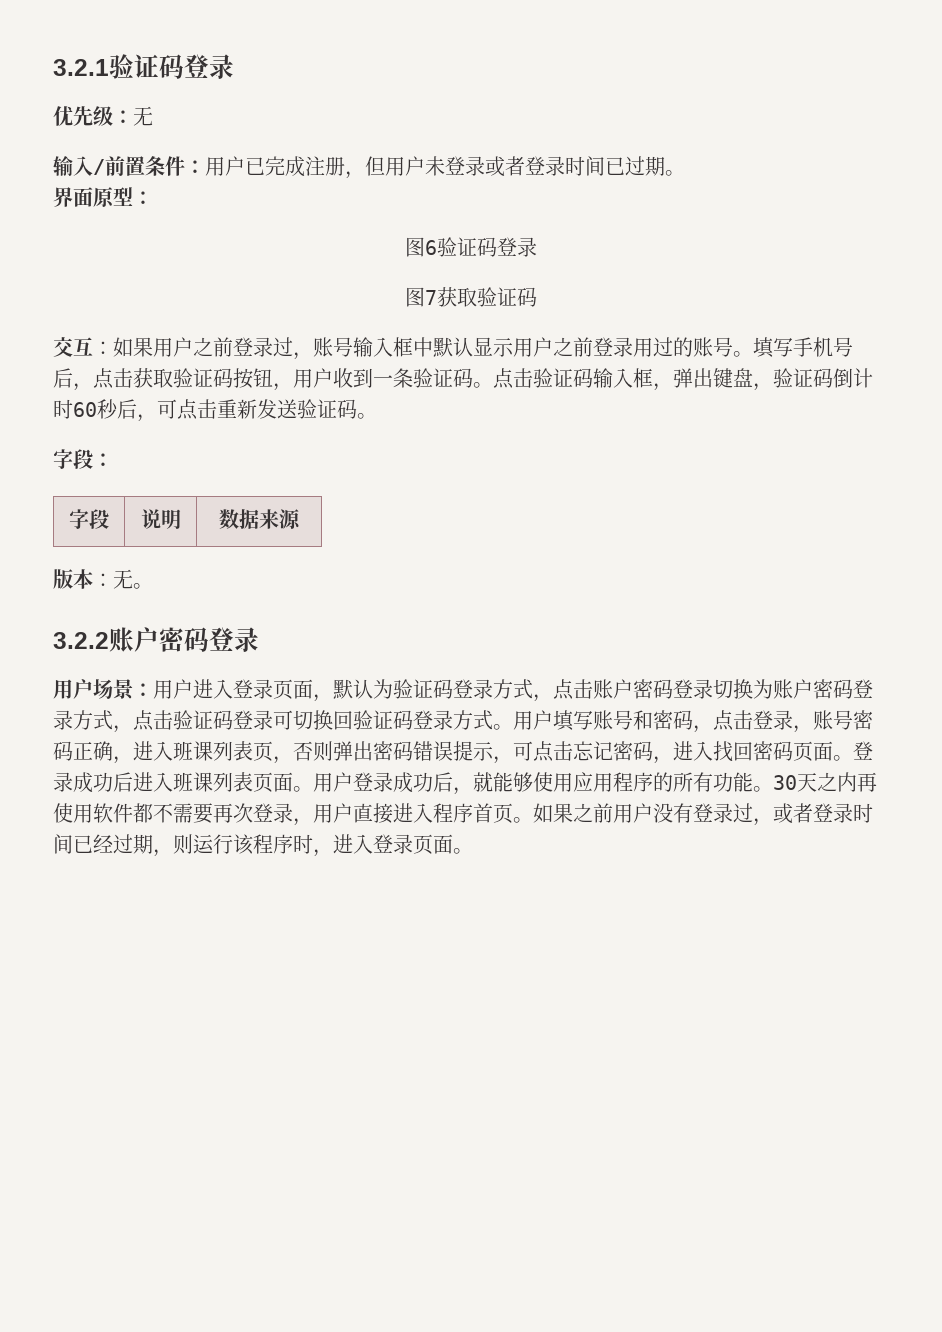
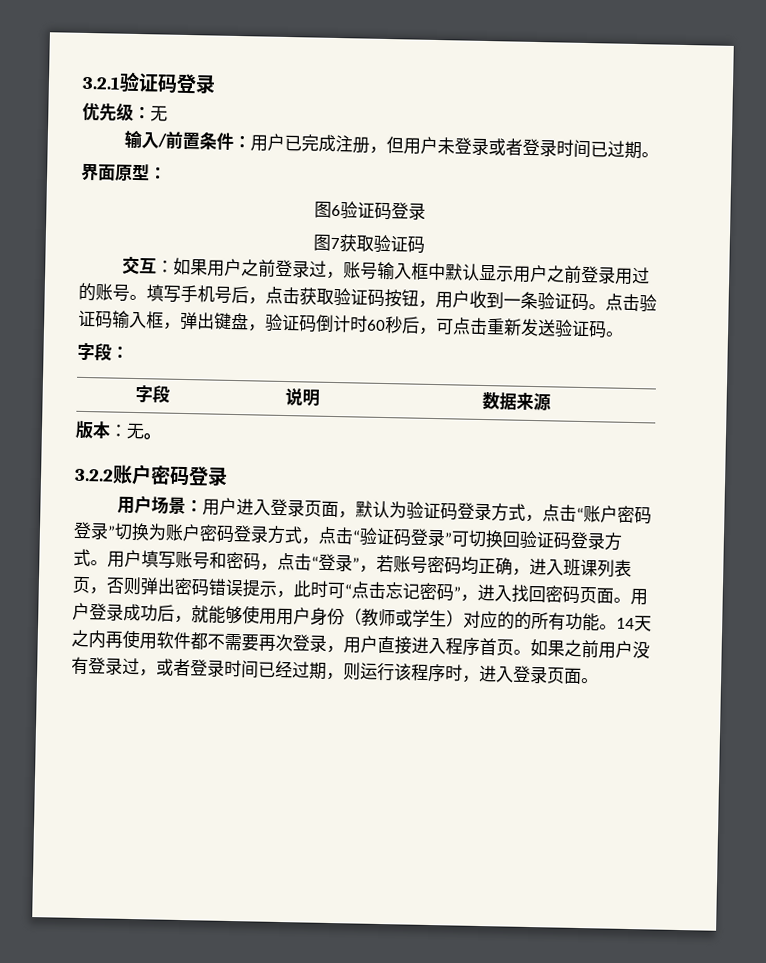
- 用户场景：用户进入登录页面，默认为验证码登录方式，点击账户密码登录切换为账户密码登录方式，点击验证码登录可切换回验证码登录方式。
+ 用户场景：用户进入登录页面，默认为验证码登录方式，点击“账户密码登录”切换为账户密码登录方式，点击“验证码登录”可切换回验证码登录方式。
- 用户填写账号和密码，点击登录，账号密码正确，进入班课列表页，否则弹出密码错误提示，可点击忘记密码，进入找回密码页面。
+ 用户填写账号和密码，点击“登录”，若账号密码均正确，进入班课列表页，否则弹出密码错误提示，此时可“点击忘记密码”，进入找回密码页面。
- 登录成功后进入班课列表页面。
- 用户登录成功后，就能够使用应用程序的所有功能。
+ 用户登录成功后，就能够使用用户身份（教师或学生）对应的的所有功能。
- 30天之内再使用软件都不需要再次登录，用户直接进入程序首页。
+ 14天之内再使用软件都不需要再次登录，用户直接进入程序首页。

